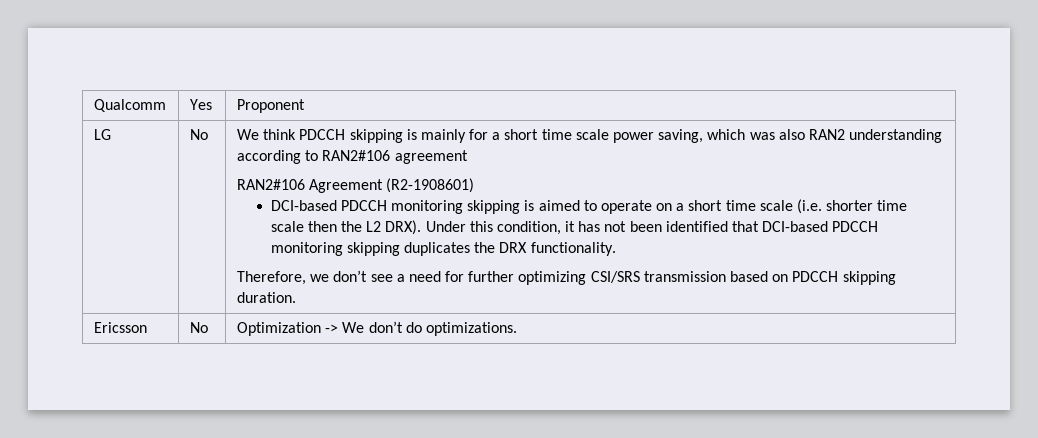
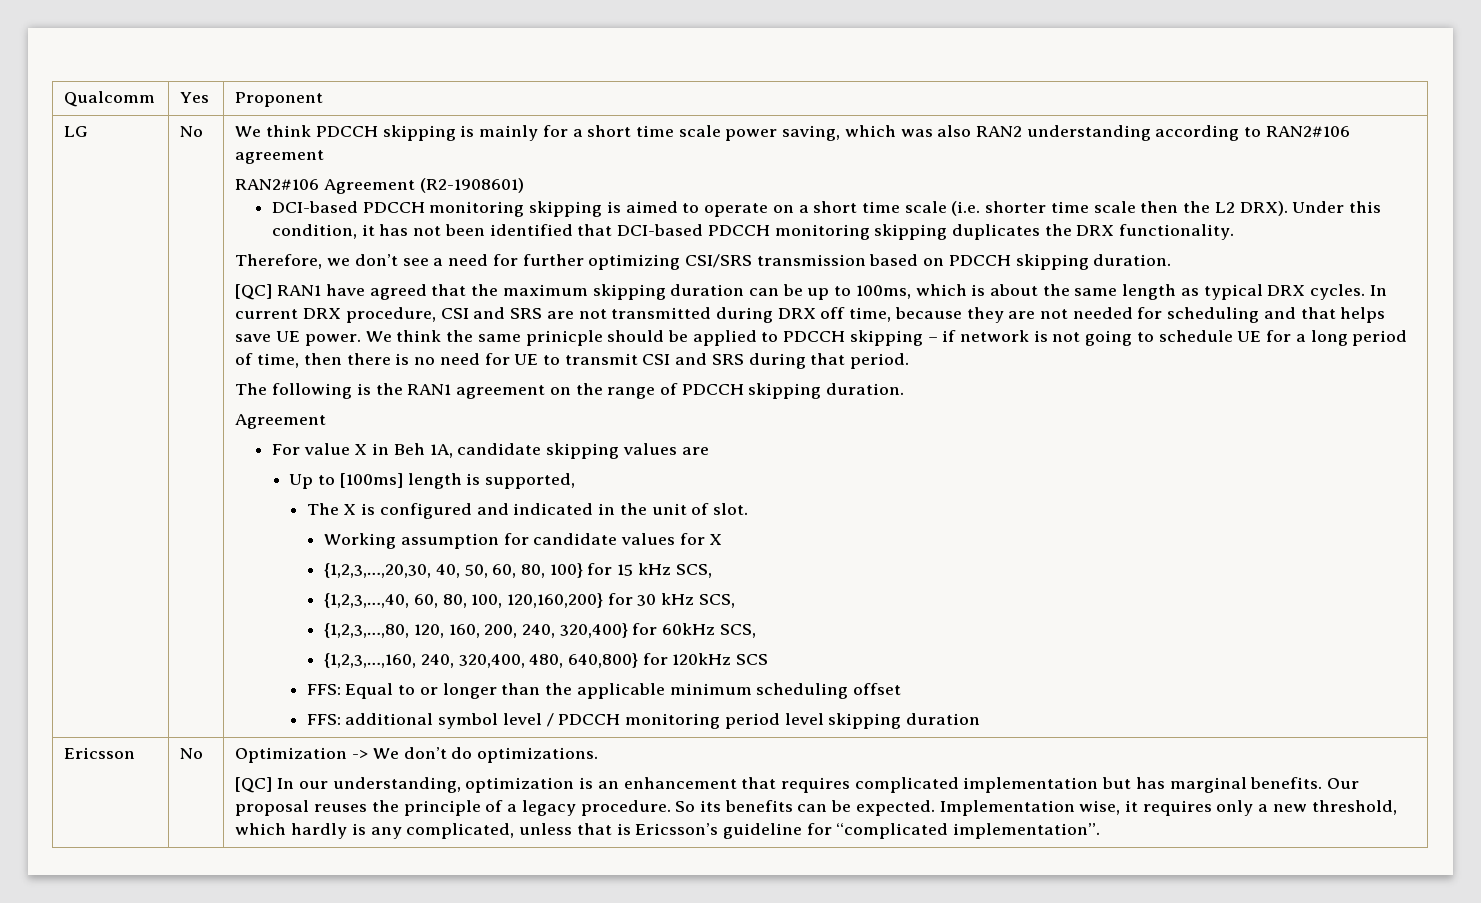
+ [QC] RAN1 have agreed that the maximum skipping duration can be up to 100ms, which is about the same length as typical DRX cycles. In current DRX procedure, CSI and SRS are not transmitted during DRX off time, because they are not needed for scheduling and that helps save UE power. We think the same prinicple should be applied to PDCCH skipping – if network is not going to schedule UE for a long period of time, then there is no need for UE to transmit CSI and SRS during that period.
+ The following is the RAN1 agreement on the range of PDCCH skipping duration.
+ Agreement
+ For value X in Beh 1A, candidate skipping values are
+ Up to [100ms] length is supported,
+ The X is configured and indicated in the unit of slot.
+ Working assumption for candidate values for X
+ {1,2,3,…,20,30, 40, 50, 60, 80, 100} for 15 kHz SCS,
+ {1,2,3,…,40, 60, 80, 100, 120,160,200} for 30 kHz SCS,
+ {1,2,3,…,80, 120, 160, 200, 240, 320,400} for 60kHz SCS,
+ {1,2,3,…,160, 240, 320,400, 480, 640,800} for 120kHz SCS
+ FFS: Equal to or longer than the applicable minimum scheduling offset
+ FFS: additional symbol level / PDCCH monitoring period level skipping duration
+ [QC] In our understanding, optimization is an enhancement that requires complicated implementation but has marginal benefits. Our proposal reuses the principle of a legacy procedure. So its benefits can be expected. Implementation wise, it requires only a new threshold, which hardly is any complicated, unless that is Ericsson’s guideline for “complicated implementation”.

